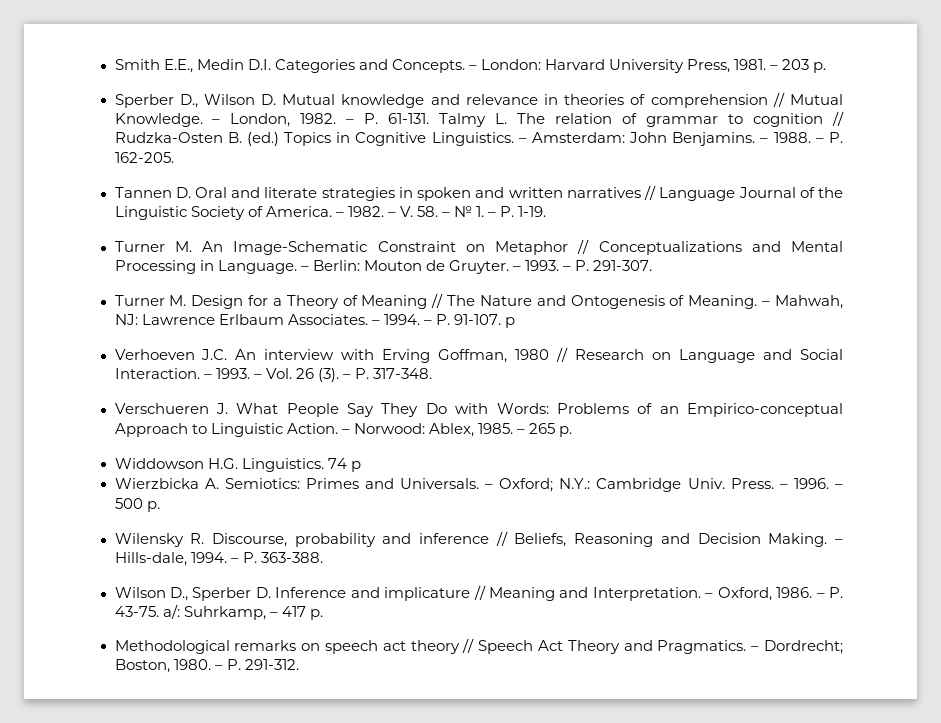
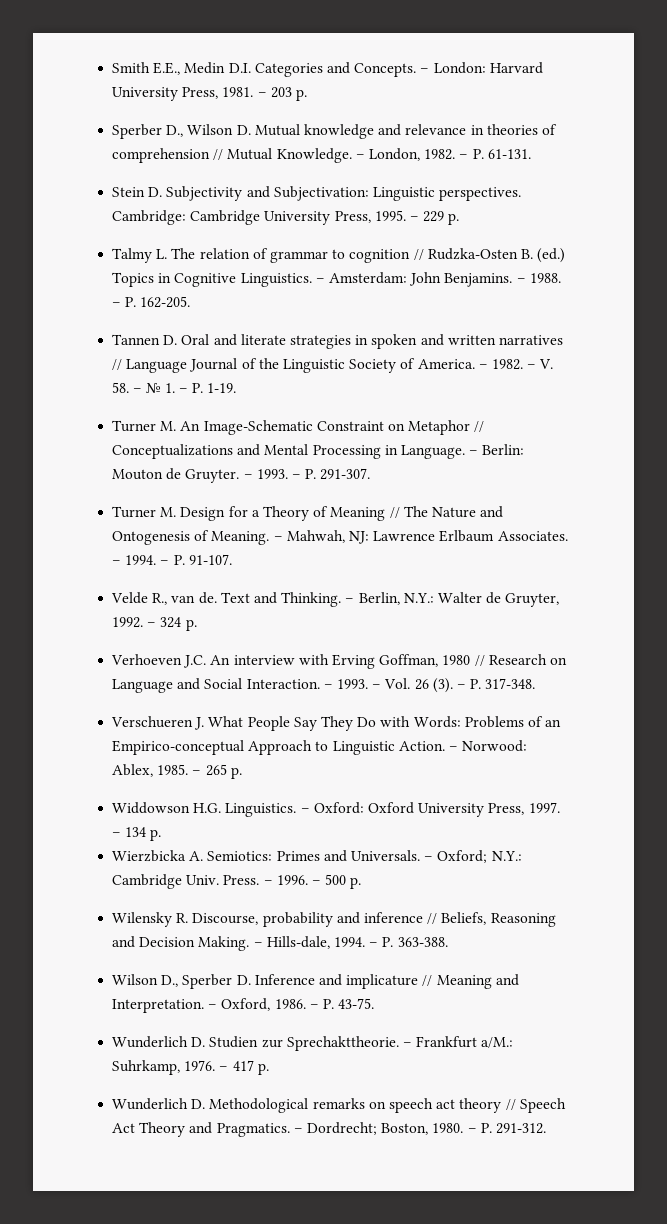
- – P. 61-131. Talmy L. The relation of grammar to cognition // Rudzka-Osten B. (ed.) Topics in Cognitive Linguistics.
+ – P. 61-131.
+ Stein D. Subjectivity and Subjectivation: Linguistic perspectives. Cambridge: Cambridge University Press, 1995. – 229 p.
+ Talmy L. The relation of grammar to cognition // Rudzka-Osten B. (ed.) Topics in Cognitive Linguistics.
- – P. 91-107. p
+ – P. 91-107.
+ Velde R., van de. Text and Thinking. – Berlin, N.Y.: Walter de Gruyter, 1992. – 324 p.
- 74 p
+ – Oxford: Oxford University Press, 1997. – 134 p.
- – P. 43-75. a/: Suhrkamp, – 417 p.
+ – P. 43-75.
+ Wunderlich D. Studien zur Sprechakttheorie. – Frankfurt a/M.: Suhrkamp, 1976. – 417 p.
- Methodological remarks on speech act theory // Speech Act Theory and Pragmatics.
+ Wunderlich D. Methodological remarks on speech act theory // Speech Act Theory and Pragmatics.

